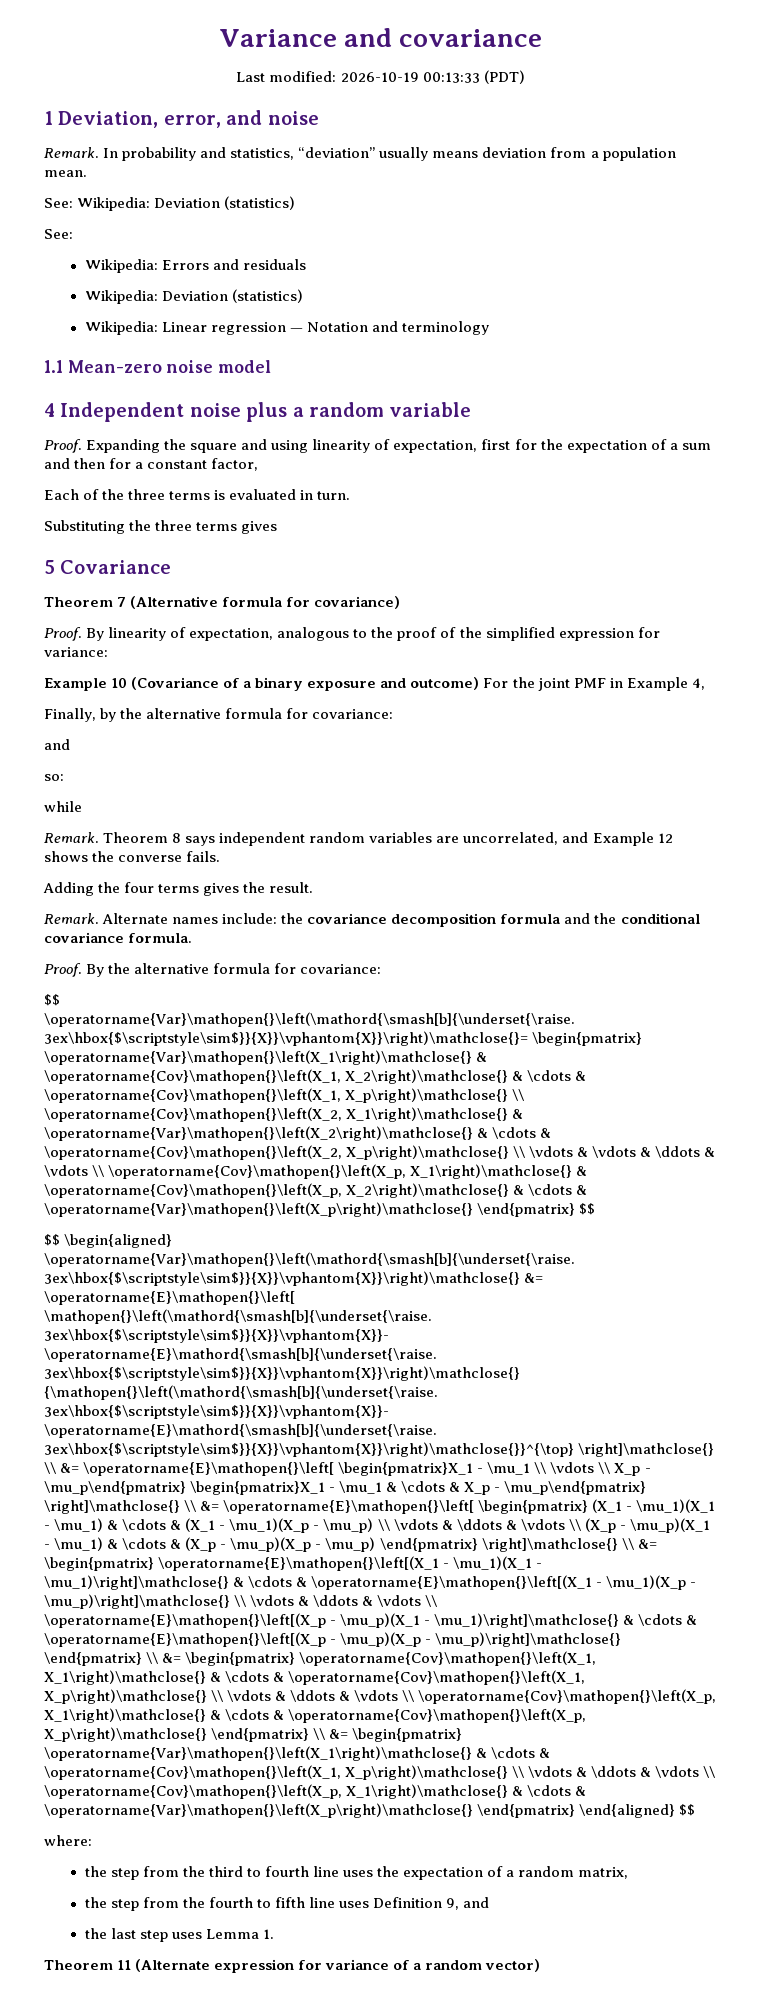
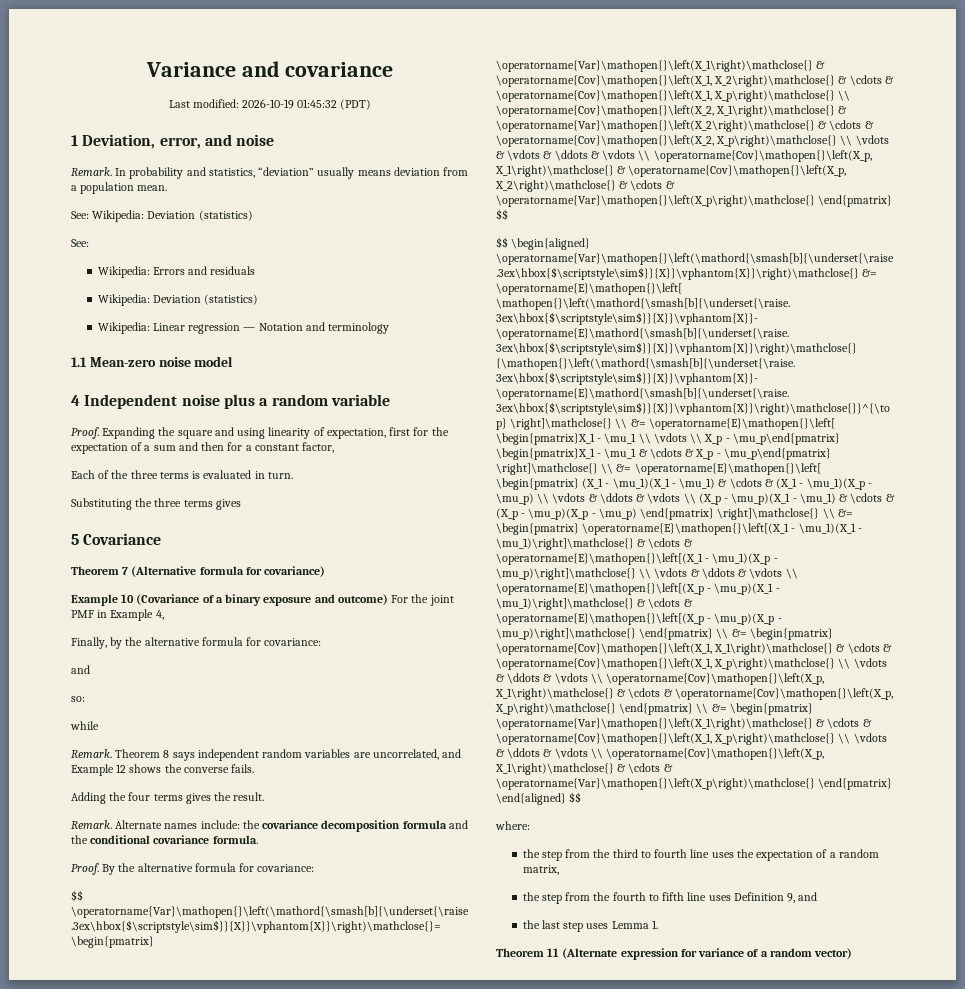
- Last modified: 2026-10-19 00:13:33 (PDT)
+ Last modified: 2026-10-19 01:45:32 (PDT)
- Proof. By linearity of expectation, analogous to the proof of the simplified expression for variance:

